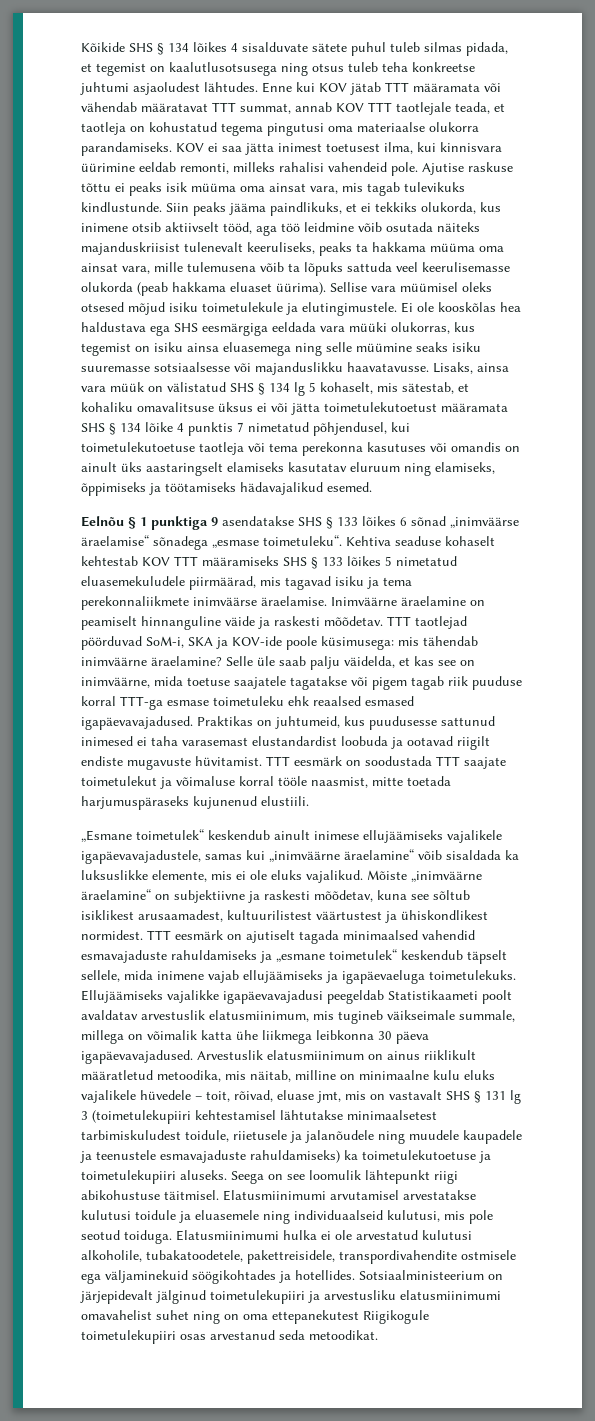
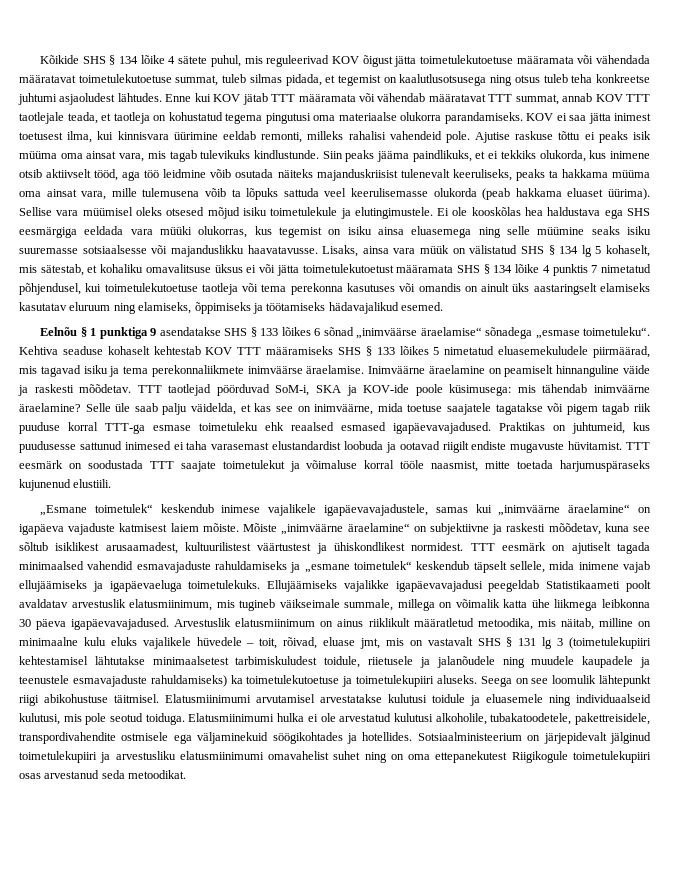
- Kõikide SHS § 134 lõikes 4 sisalduvate sätete puhul tuleb silmas pidada, et tegemist on kaalutlusotsusega ning otsus tuleb teha konkreetse juhtumi asjaoludest lähtudes.
+ Kõikide SHS § 134 lõike 4 sätete puhul, mis reguleerivad KOV õigust jätta toimetulekutoetuse määramata või vähendada määratavat toimetulekutoetuse summat, tuleb silmas pidada, et tegemist on kaalutlusotsusega ning otsus tuleb teha konkreetse juhtumi asjaoludest lähtudes.
- „Esmane toimetulek“ keskendub ainult inimese ellujäämiseks vajalikele igapäevavajadustele, samas kui „inimväärne äraelamine“ võib sisaldada ka luksuslikke elemente, mis ei ole eluks vajalikud.
+ „Esmane toimetulek“ keskendub inimese vajalikele igapäevavajadustele, samas kui „inimväärne äraelamine“ on igapäeva vajaduste katmisest laiem mõiste.

